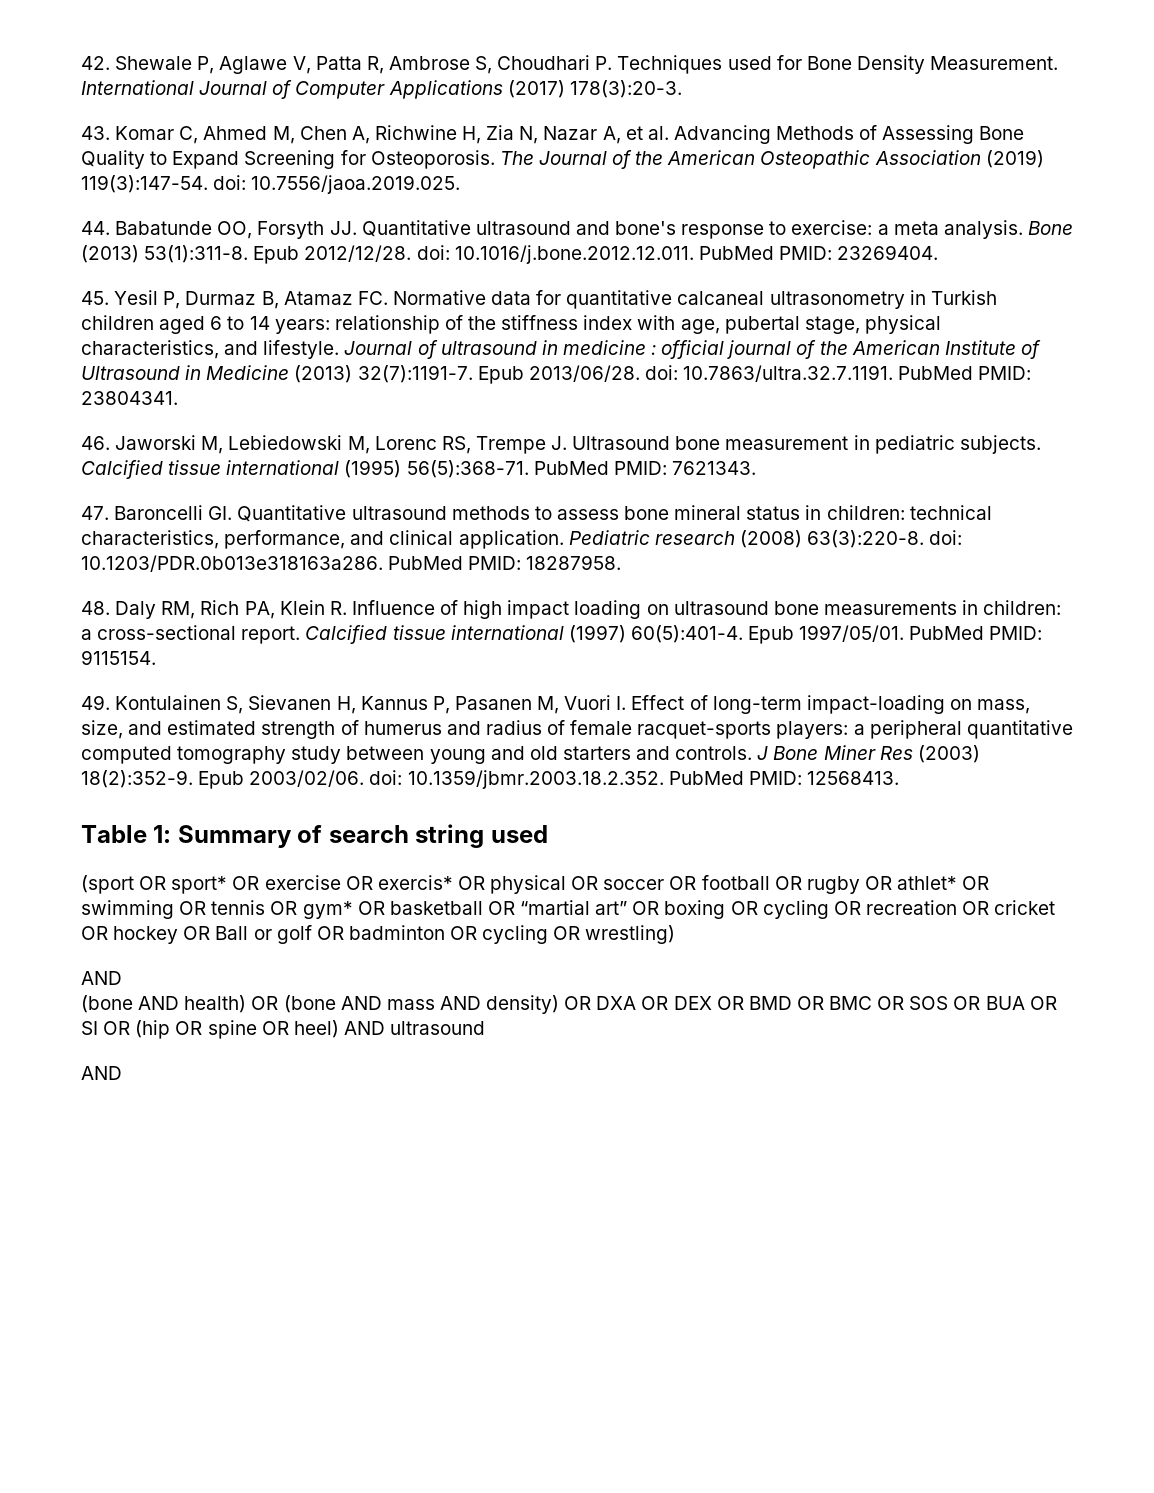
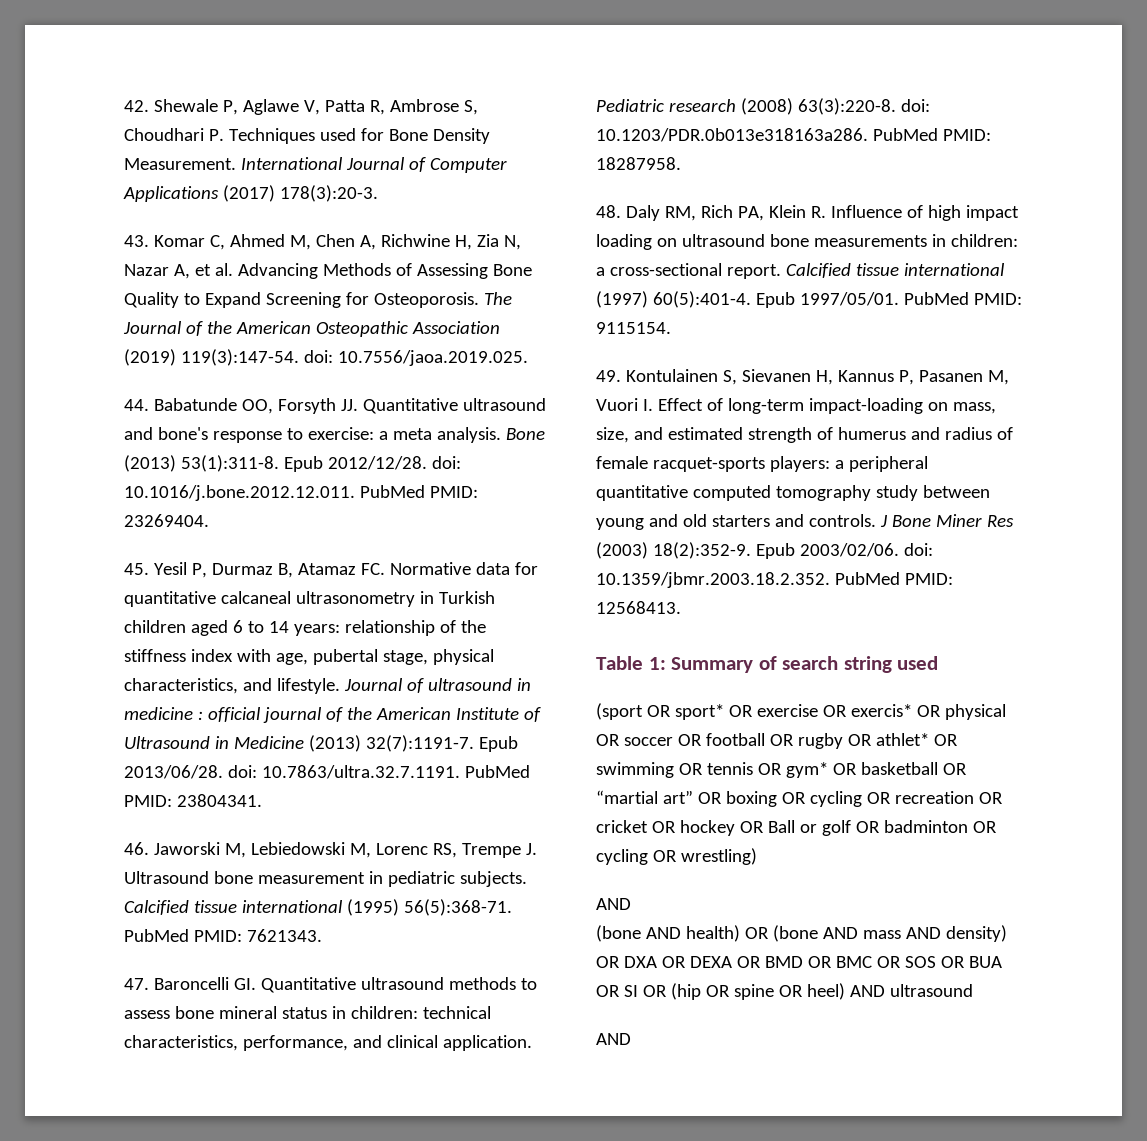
- (bone AND health) OR (bone AND mass AND density) OR DXA OR DEX OR BMD OR BMC OR SOS OR BUA OR SI OR (hip OR spine OR heel) AND ultrasound
+ (bone AND health) OR (bone AND mass AND density) OR DXA OR DEXA OR BMD OR BMC OR SOS OR BUA OR SI OR (hip OR spine OR heel) AND ultrasound

